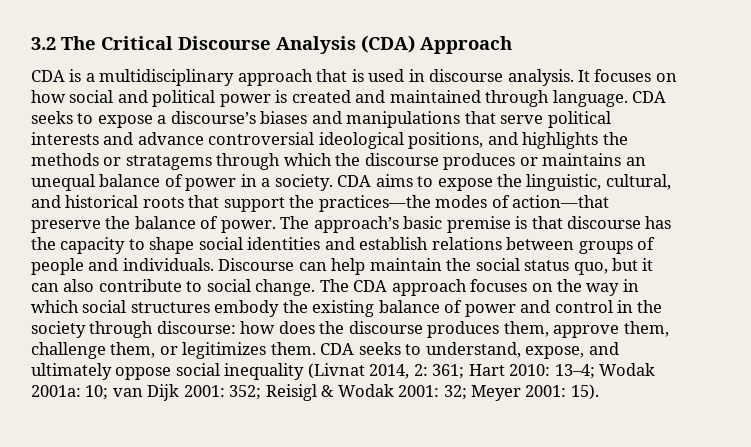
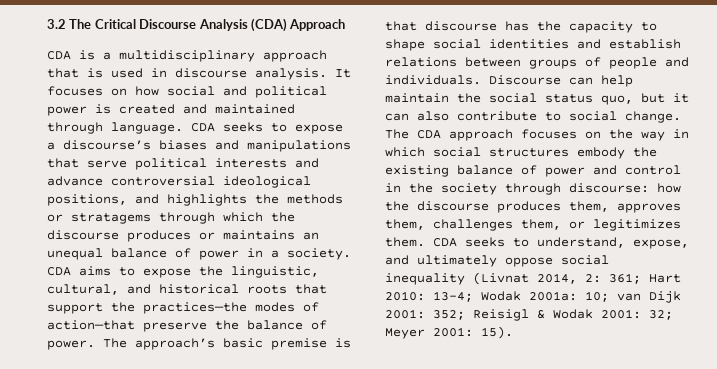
- The CDA approach focuses on the way in which social structures embody the existing balance of power and control in the society through discourse: how does the discourse produces them, approve them, challenge them, or legitimizes them.
+ The CDA approach focuses on the way in which social structures embody the existing balance of power and control in the society through discourse: how the discourse produces them, approves them, challenges them, or legitimizes them.

